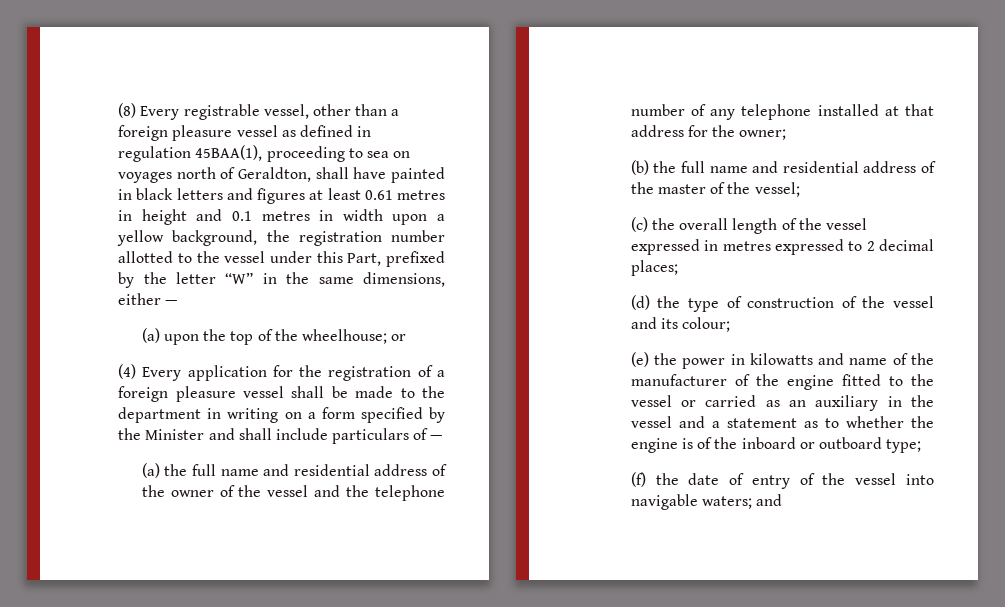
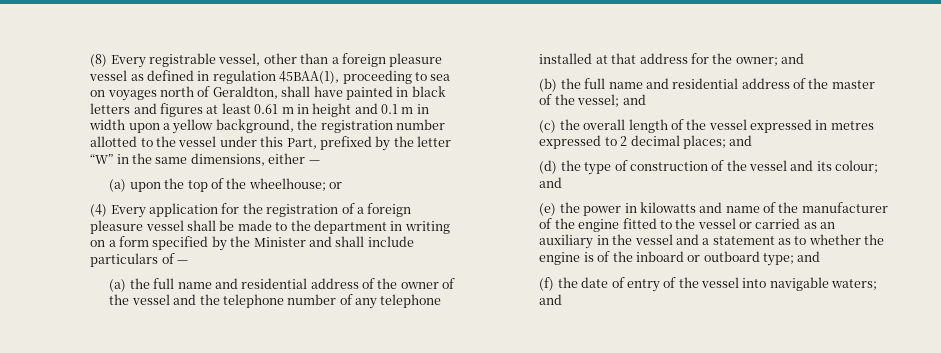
- (8) Every registrable vessel, other than a foreign pleasure vessel as defined in regulation 45BAA(1), proceeding to sea on voyages north of Geraldton, shall have painted in black letters and figures at least 0.61 metres in height and 0.1 metres in width upon a yellow background, the registration number allotted to the vessel under this Part, prefixed by the letter “W” in the same dimensions, either —
+ (8) Every registrable vessel, other than a foreign pleasure vessel as defined in regulation 45BAA(1), proceeding to sea on voyages north of Geraldton, shall have painted in black letters and figures at least 0.61 m in height and 0.1 m in width upon a yellow background, the registration number allotted to the vessel under this Part, prefixed by the letter “W” in the same dimensions, either —
- (a) the full name and residential address of the owner of the vessel and the telephone number of any telephone installed at that address for the owner;
+ (a) the full name and residential address of the owner of the vessel and the telephone number of any telephone installed at that address for the owner; and
- (b) the full name and residential address of the master of the vessel;
+ (b) the full name and residential address of the master of the vessel; and
- (c) the overall length of the vessel expressed in metres expressed to 2 decimal places;
+ (c) the overall length of the vessel expressed in metres expressed to 2 decimal places; and
- (d) the type of construction of the vessel and its colour;
+ (d) the type of construction of the vessel and its colour; and
- (e) the power in kilowatts and name of the manufacturer of the engine fitted to the vessel or carried as an auxiliary in the vessel and a statement as to whether the engine is of the inboard or outboard type;
+ (e) the power in kilowatts and name of the manufacturer of the engine fitted to the vessel or carried as an auxiliary in the vessel and a statement as to whether the engine is of the inboard or outboard type; and

